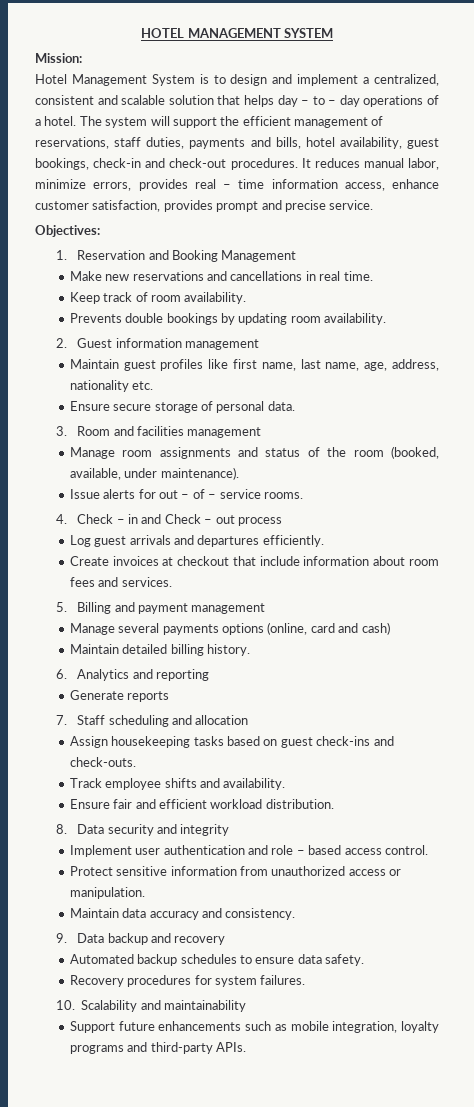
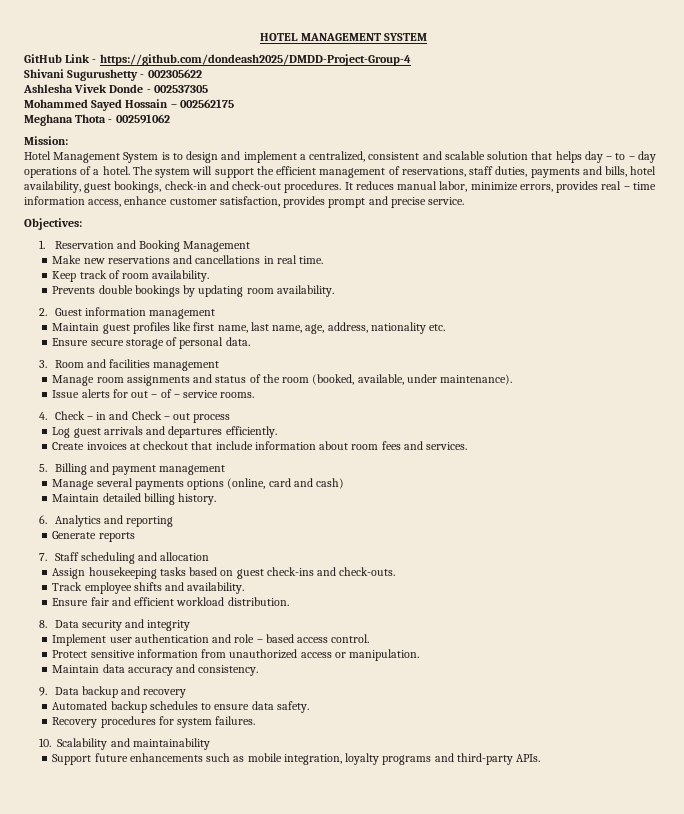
+ GitHub Link - https://github.com/dondeash2025/DMDD-Project-Group-4
+ Shivani Sugurushetty - 002305622
+ Ashlesha Vivek Donde - 002537305
+ Mohammed Sayed Hossain – 002562175
+ Meghana Thota - 002591062

